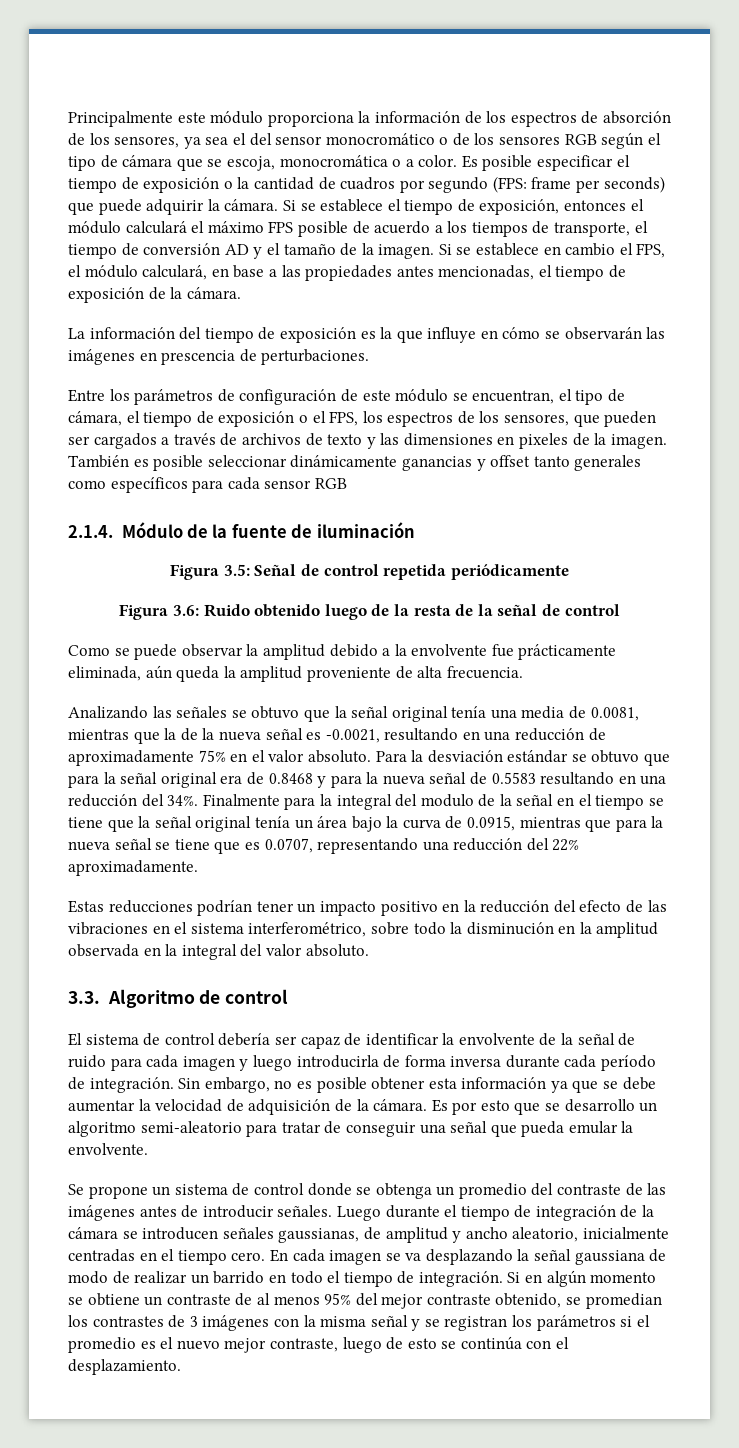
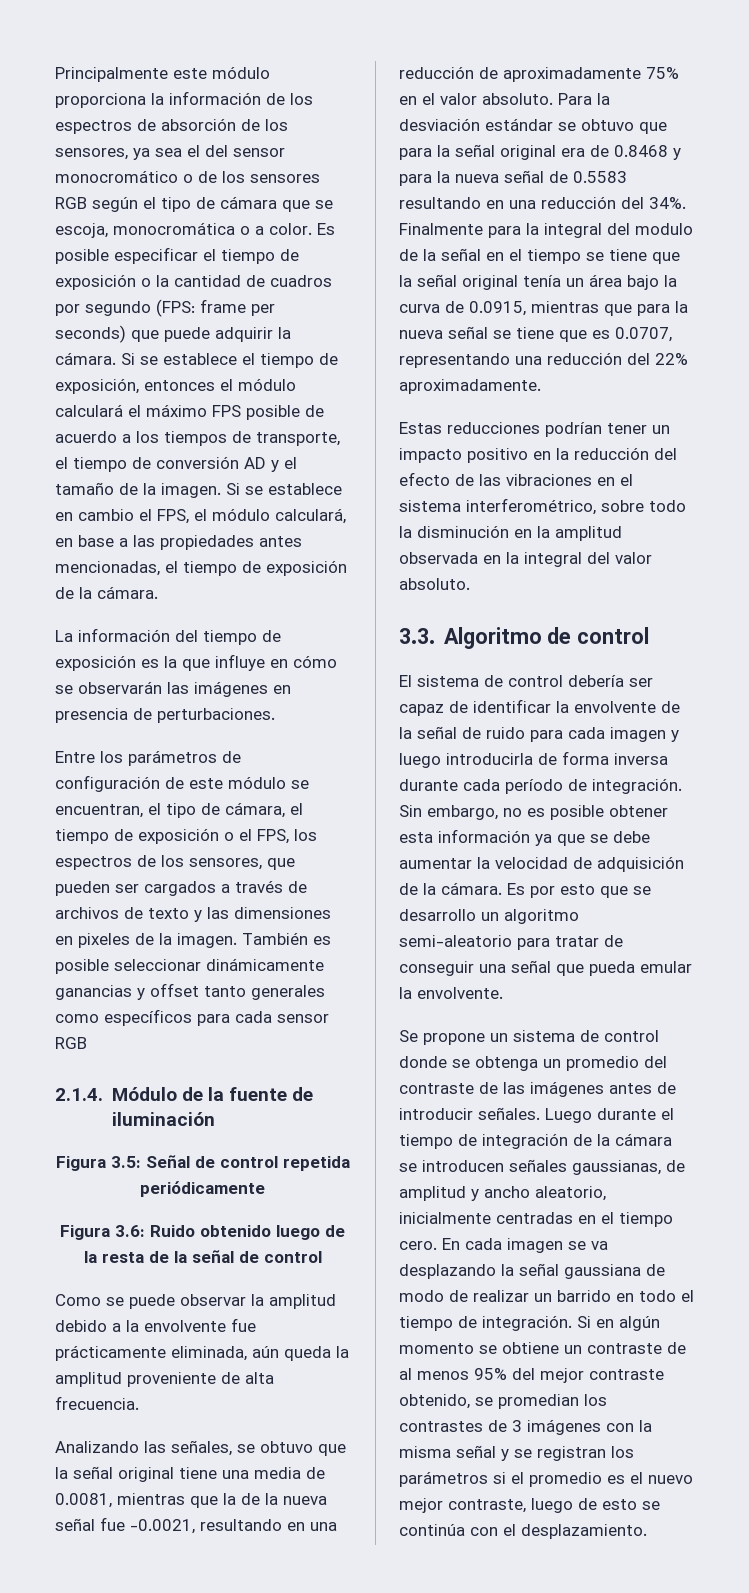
- La información del tiempo de exposición es la que influye en cómo se observarán las imágenes en prescencia de perturbaciones.
+ La información del tiempo de exposición es la que influye en cómo se observarán las imágenes en presencia de perturbaciones.
- Analizando las señales se obtuvo que la señal original tenía una media de 0.0081, mientras que la de la nueva señal es -0.0021, resultando en una reducción de aproximadamente 75% en el valor absoluto.
+ Analizando las señales, se obtuvo que la señal original tiene una media de 0.0081, mientras que la de la nueva señal fue -0.0021, resultando en una reducción de aproximadamente 75% en el valor absoluto.

